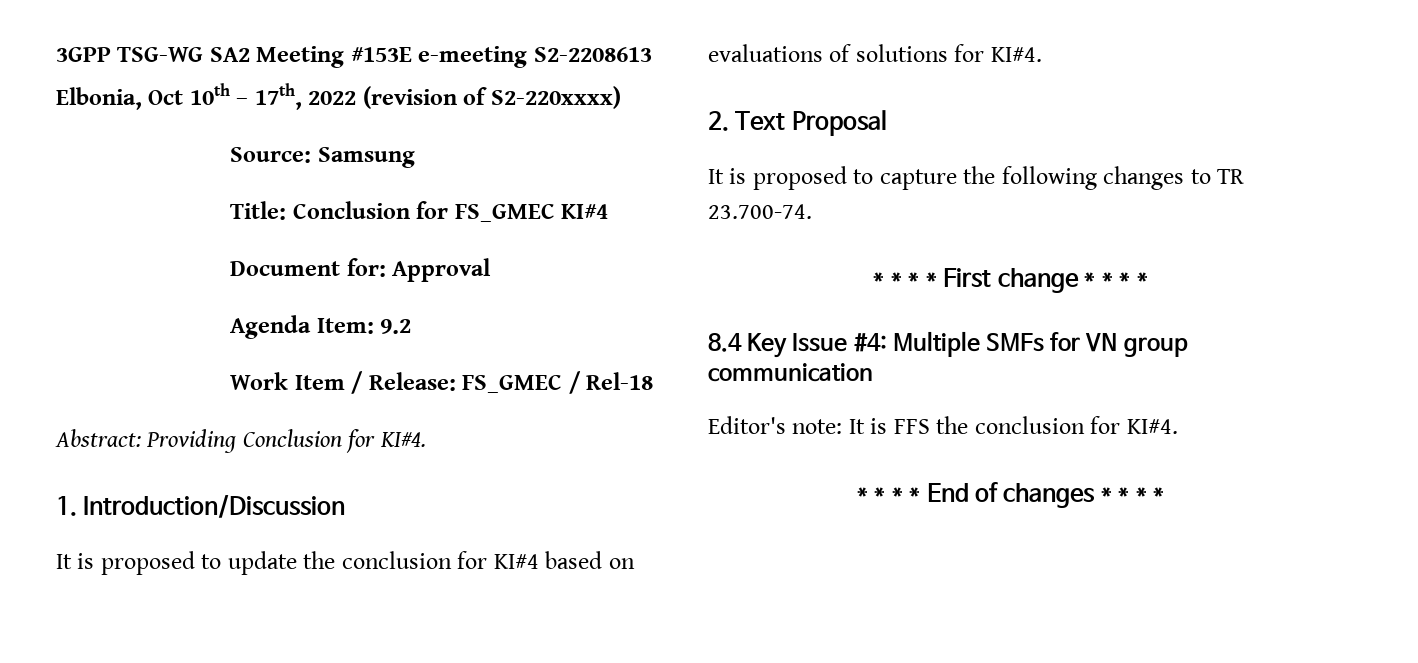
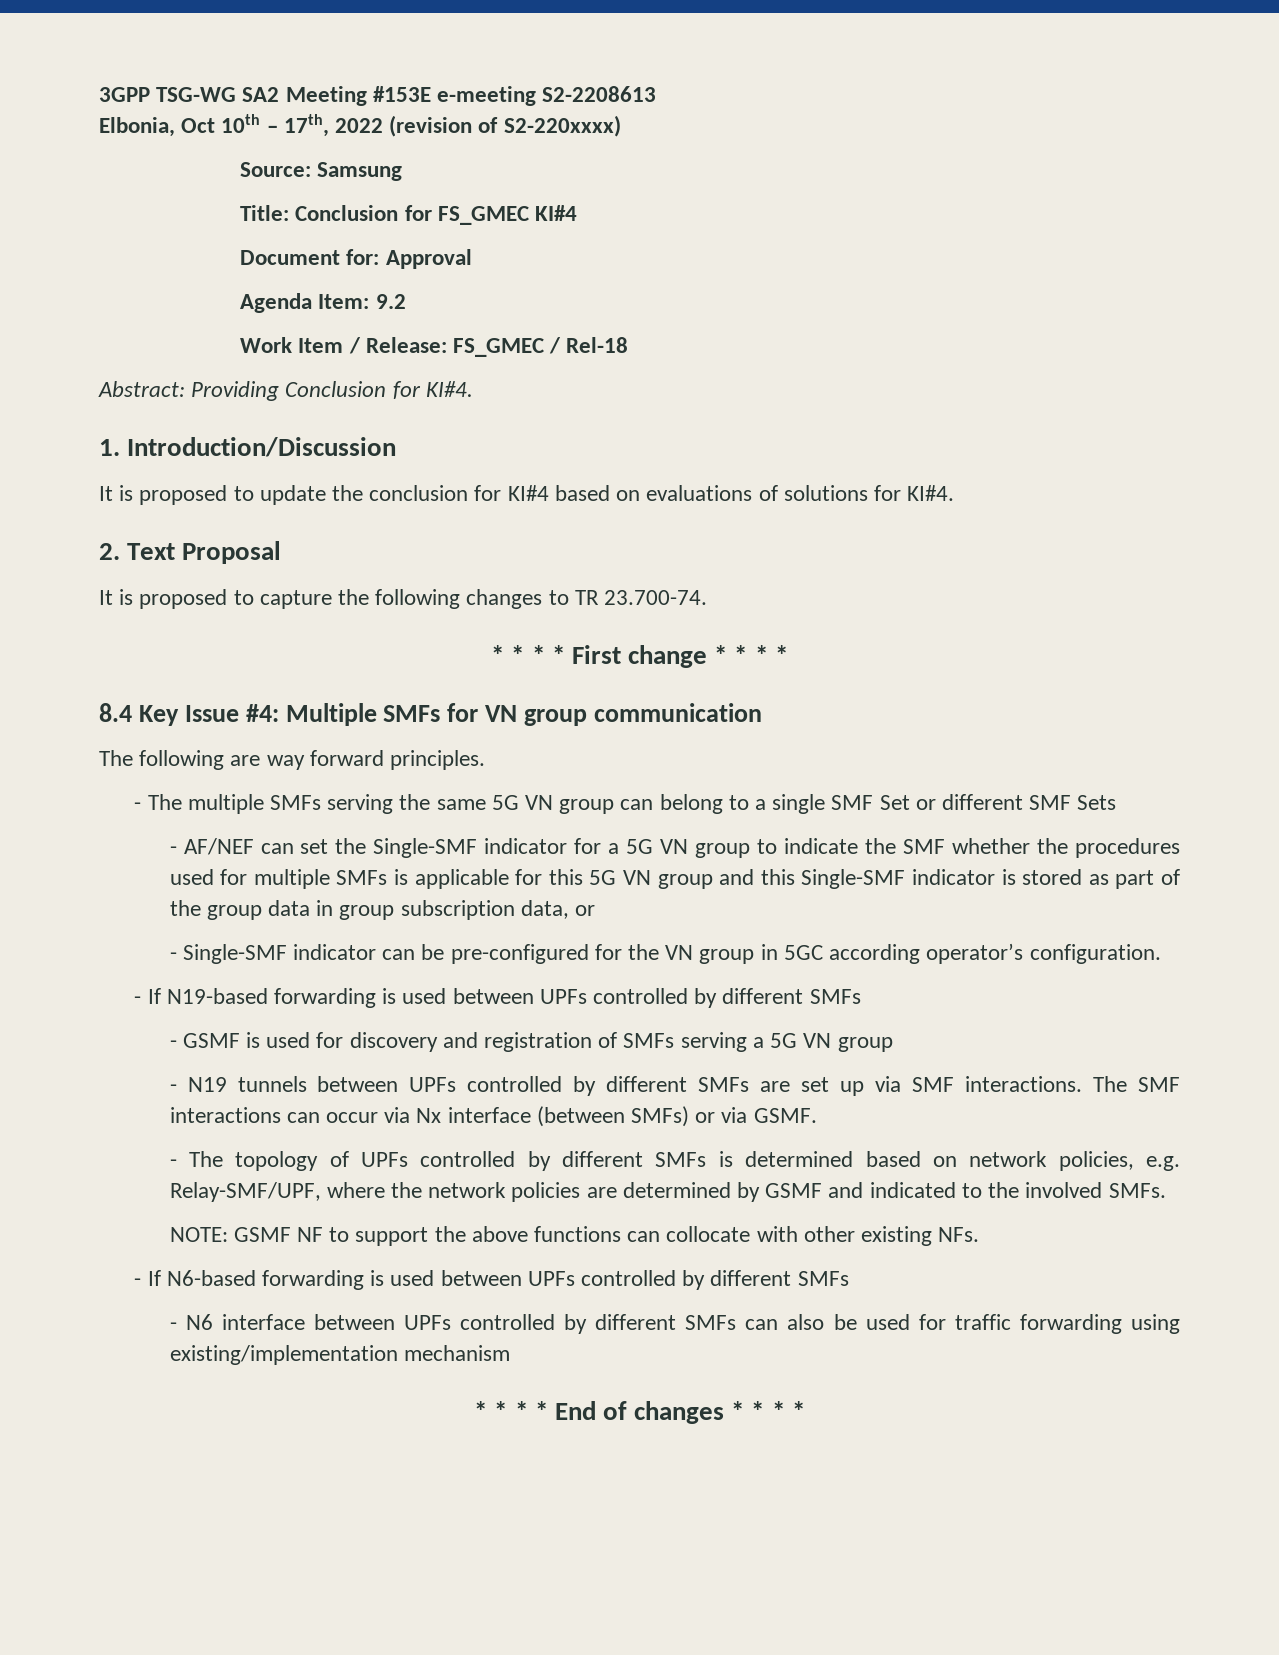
- Editor's note: It is FFS the conclusion for KI#4.
+ The following are way forward principles.
+ - The multiple SMFs serving the same 5G VN group can belong to a single SMF Set or different SMF Sets
+ - AF/NEF can set the Single-SMF indicator for a 5G VN group to indicate the SMF whether the procedures used for multiple SMFs is applicable for this 5G VN group and this Single-SMF indicator is stored as part of the group data in group subscription data, or
+ - Single-SMF indicator can be pre-configured for the VN group in 5GC according operator’s configuration.
+ - If N19-based forwarding is used between UPFs controlled by different SMFs
+ - GSMF is used for discovery and registration of SMFs serving a 5G VN group
+ - N19 tunnels between UPFs controlled by different SMFs are set up via SMF interactions. The SMF interactions can occur via Nx interface (between SMFs) or via GSMF.
+ - The topology of UPFs controlled by different SMFs is determined based on network policies, e.g. Relay-SMF/UPF, where the network policies are determined by GSMF and indicated to the involved SMFs.
+ NOTE: GSMF NF to support the above functions can collocate with other existing NFs.
+ - If N6-based forwarding is used between UPFs controlled by different SMFs
+ - N6 interface between UPFs controlled by different SMFs can also be used for traffic forwarding using existing/implementation mechanism

